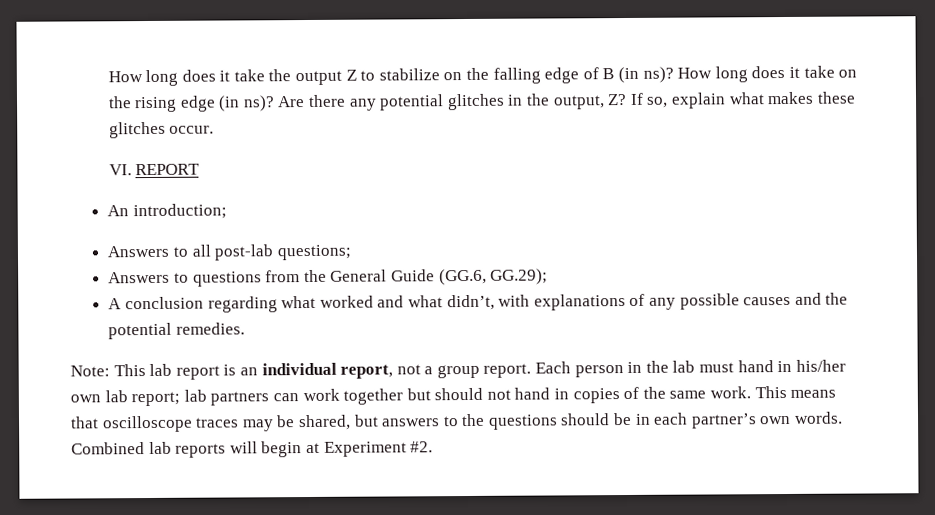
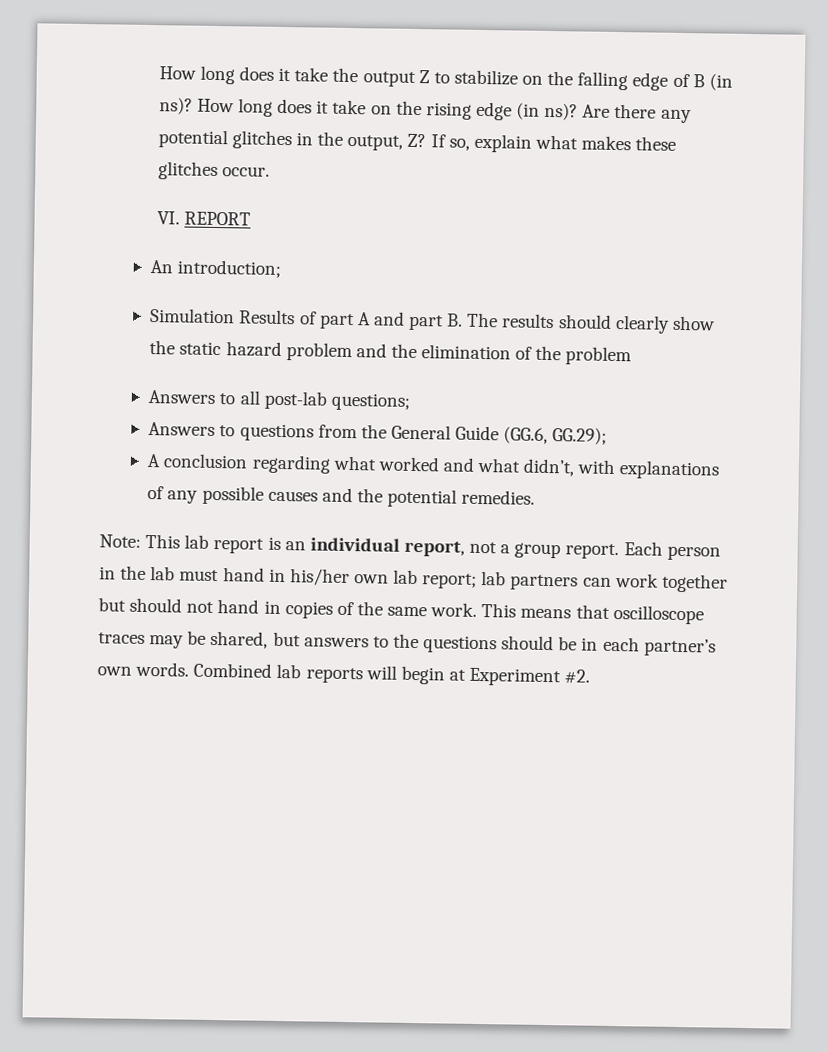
+ Simulation Results of part A and part B. The results should clearly show the static hazard problem and the elimination of the problem

